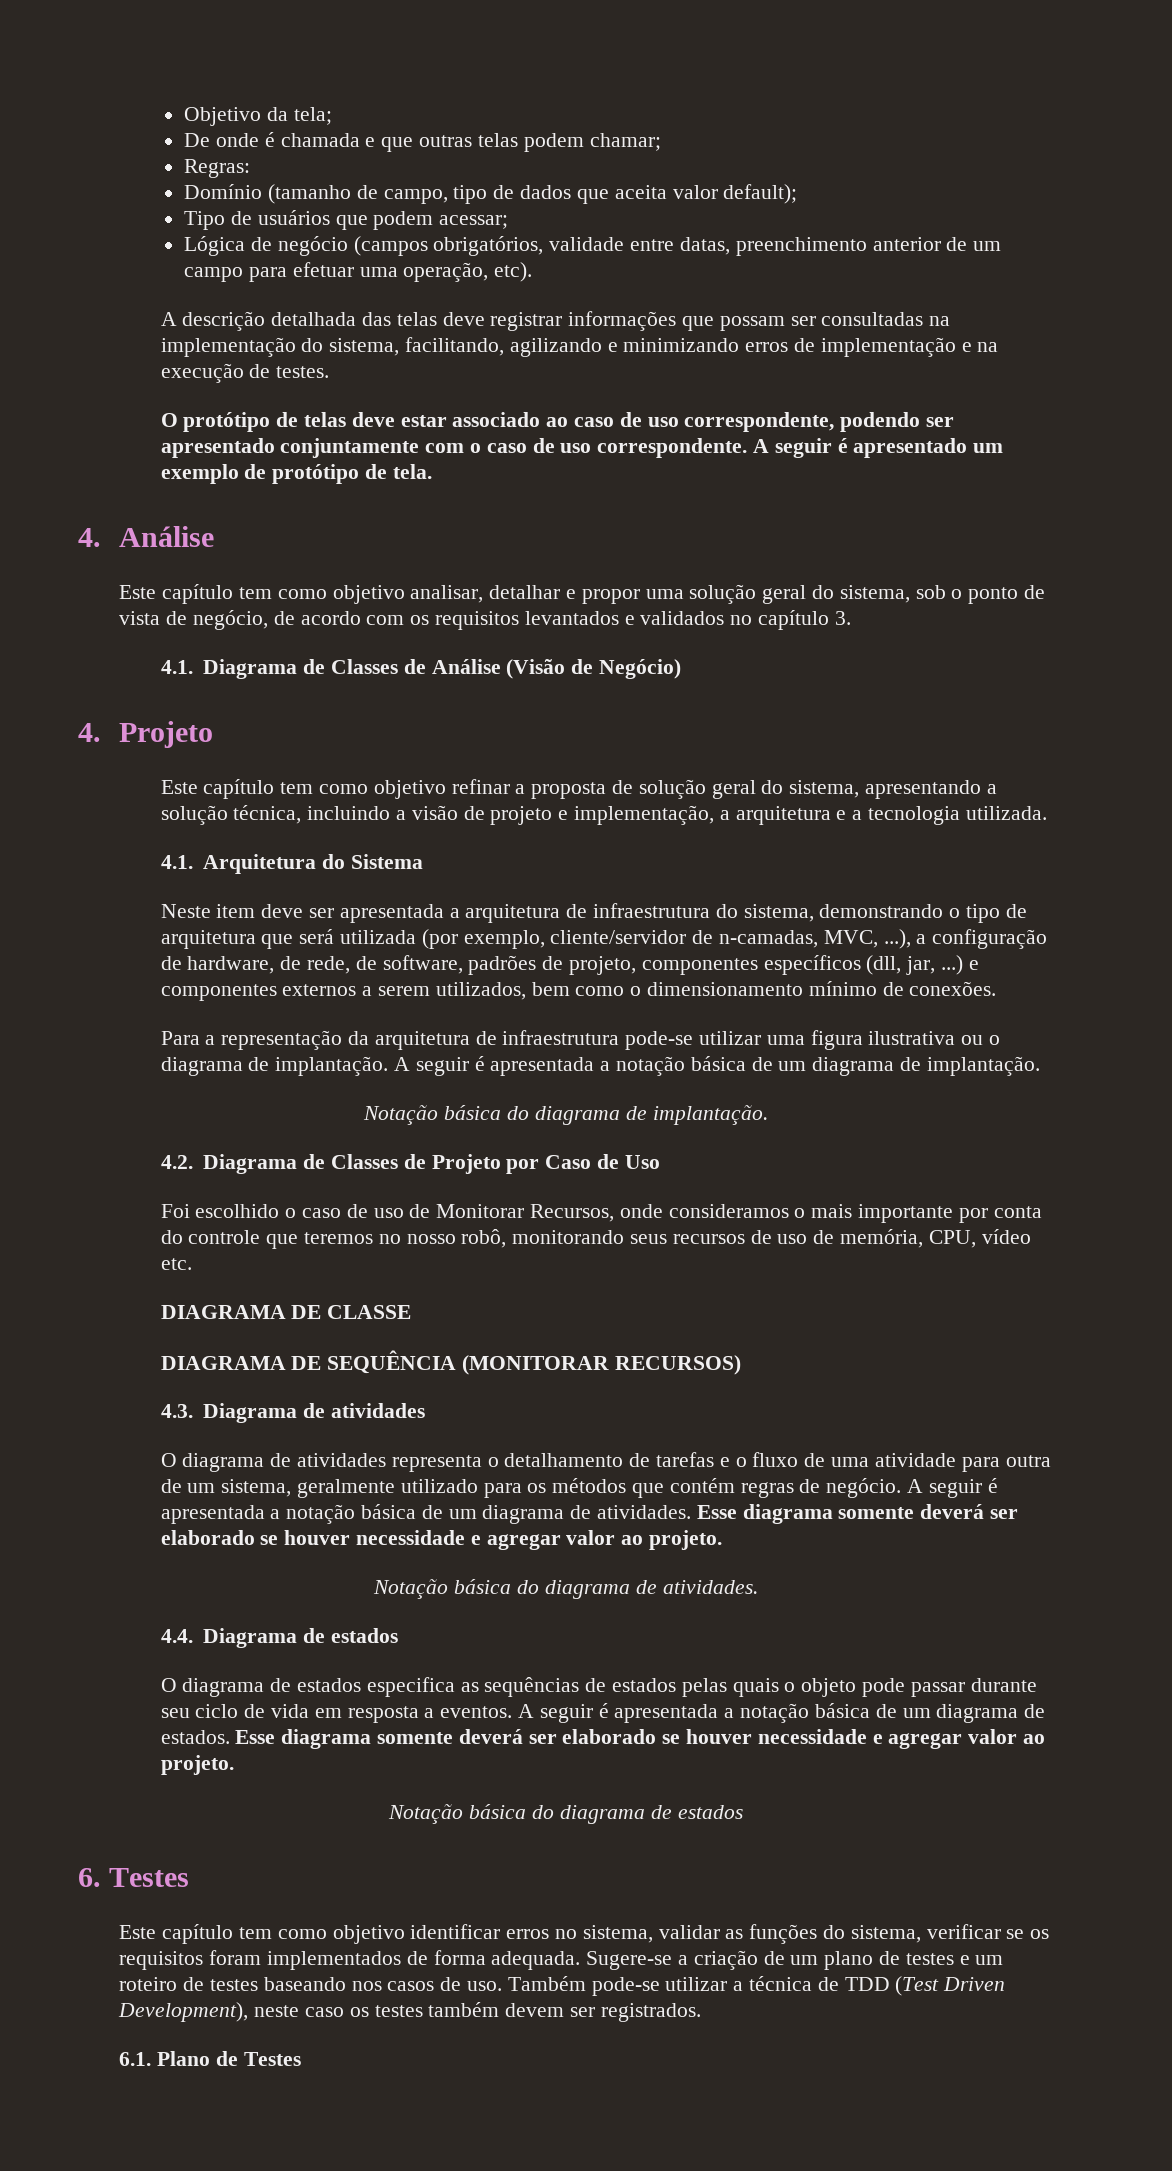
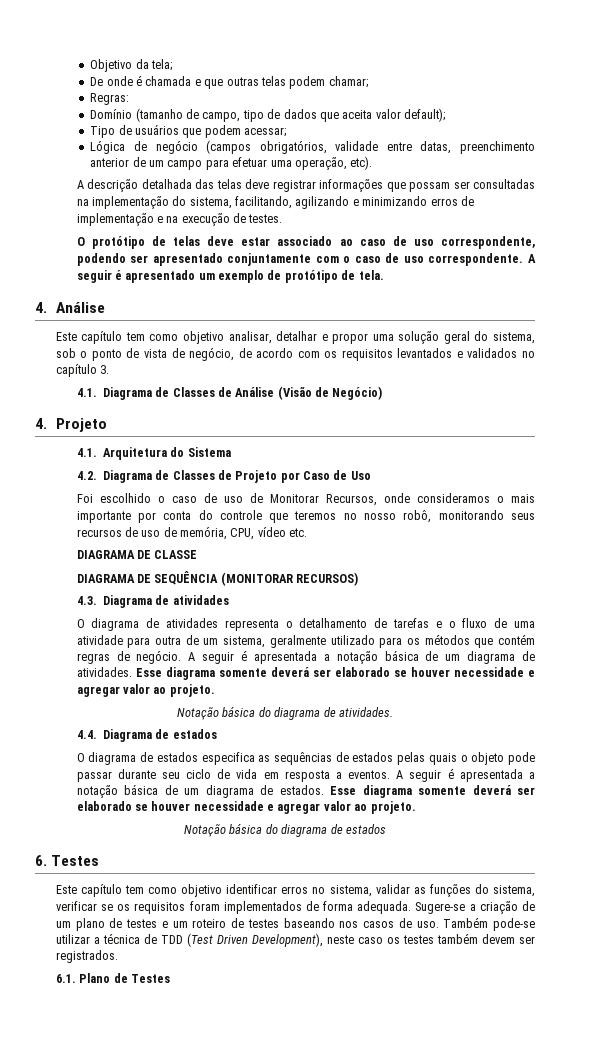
- Este capítulo tem como objetivo refinar a proposta de solução geral do sistema, apresentando a solução técnica, incluindo a visão de projeto e implementação, a arquitetura e a tecnologia utilizada.
  4.1. Arquitetura do Sistema
- Neste item deve ser apresentada a arquitetura de infraestrutura do sistema, demonstrando o tipo de arquitetura que será utilizada (por exemplo, cliente/servidor de n-camadas, MVC, ...), a configuração de hardware, de rede, de software, padrões de projeto, componentes específicos (dll, jar, ...) e componentes externos a serem utilizados, bem como o dimensionamento mínimo de conexões.
- Para a representação da arquitetura de infraestrutura pode-se utilizar uma figura ilustrativa ou o diagrama de implantação. A seguir é apresentada a notação básica de um diagrama de implantação.
- Notação básica do diagrama de implantação.

